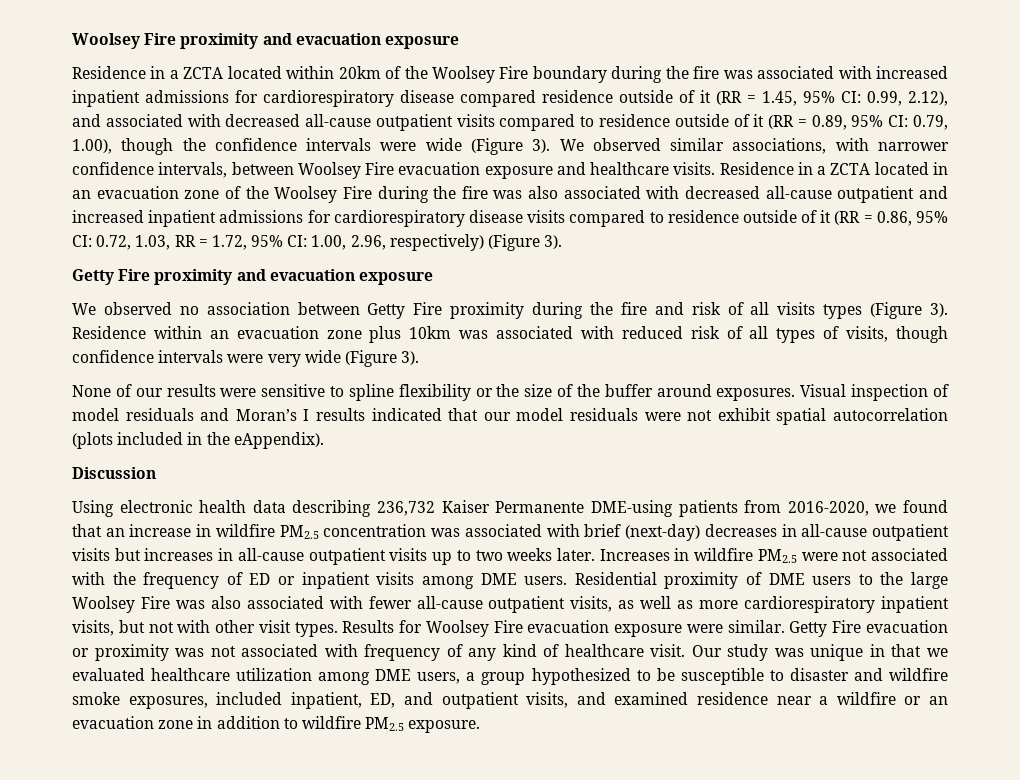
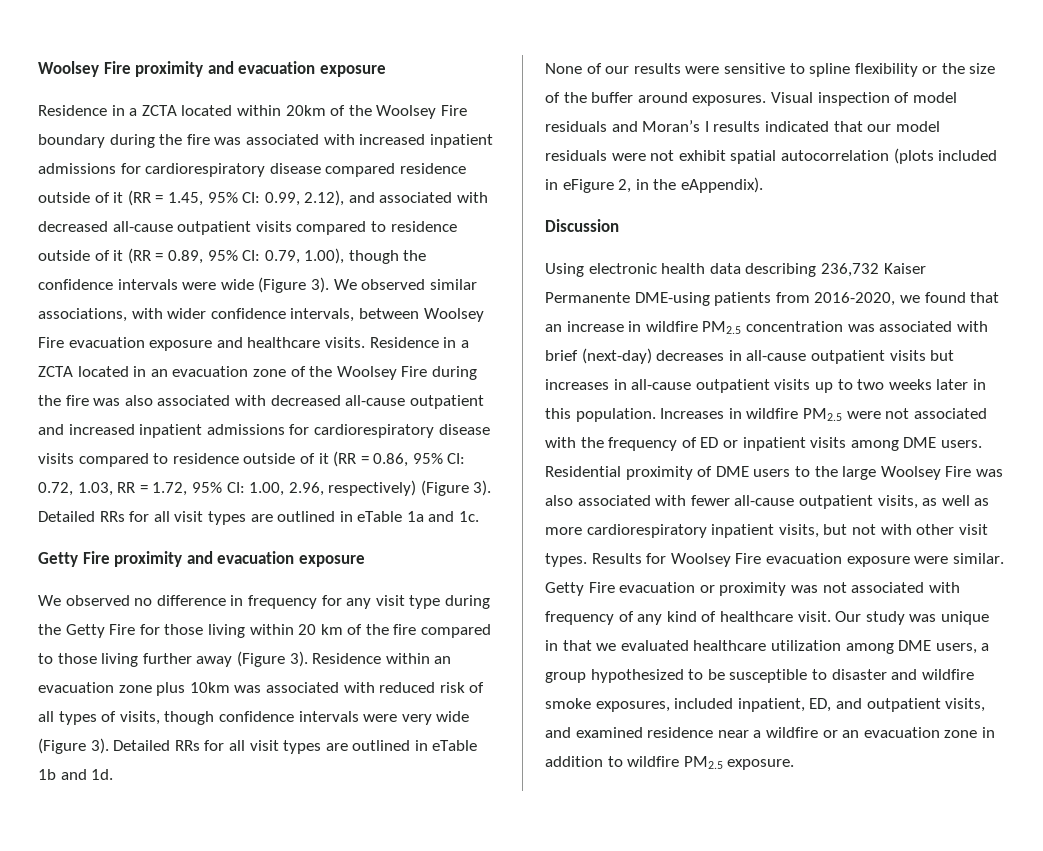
- We observed similar associations, with narrower confidence intervals, between Woolsey Fire evacuation exposure and healthcare visits.
+ We observed similar associations, with wider confidence intervals, between Woolsey Fire evacuation exposure and healthcare visits.
+ Detailed RRs for all visit types are outlined in eTable 1a and 1c.
- We observed no association between Getty Fire proximity during the fire and risk of all visits types (Figure 3).
+ We observed no difference in frequency for any visit type during the Getty Fire for those living within 20 km of the fire compared to those living further away (Figure 3).
+ Detailed RRs for all visit types are outlined in eTable 1b and 1d.
- Visual inspection of model residuals and Moran’s I results indicated that our model residuals were not exhibit spatial autocorrelation (plots included in the eAppendix).
+ Visual inspection of model residuals and Moran’s I results indicated that our model residuals were not exhibit spatial autocorrelation (plots included in eFigure 2, in the eAppendix).
- Using electronic health data describing 236,732 Kaiser Permanente DME-using patients from 2016-2020, we found that an increase in wildfire PM2.5 concentration was associated with brief (next-day) decreases in all-cause outpatient visits but increases in all-cause outpatient visits up to two weeks later.
+ Using electronic health data describing 236,732 Kaiser Permanente DME-using patients from 2016-2020, we found that an increase in wildfire PM2.5 concentration was associated with brief (next-day) decreases in all-cause outpatient visits but increases in all-cause outpatient visits up to two weeks later in this population.

